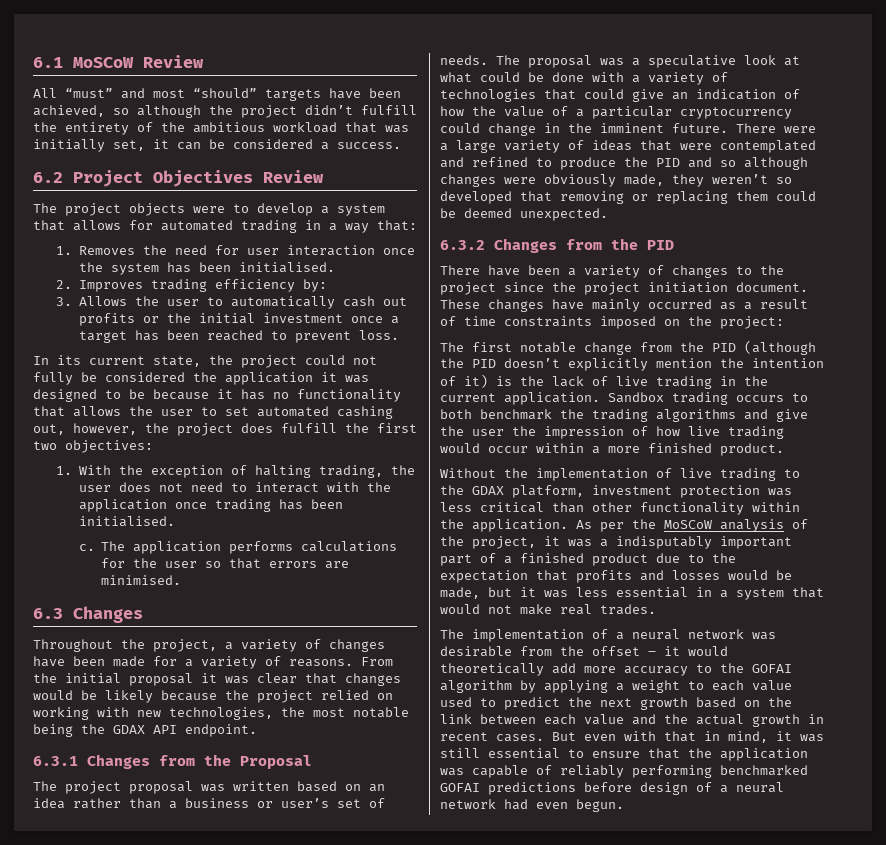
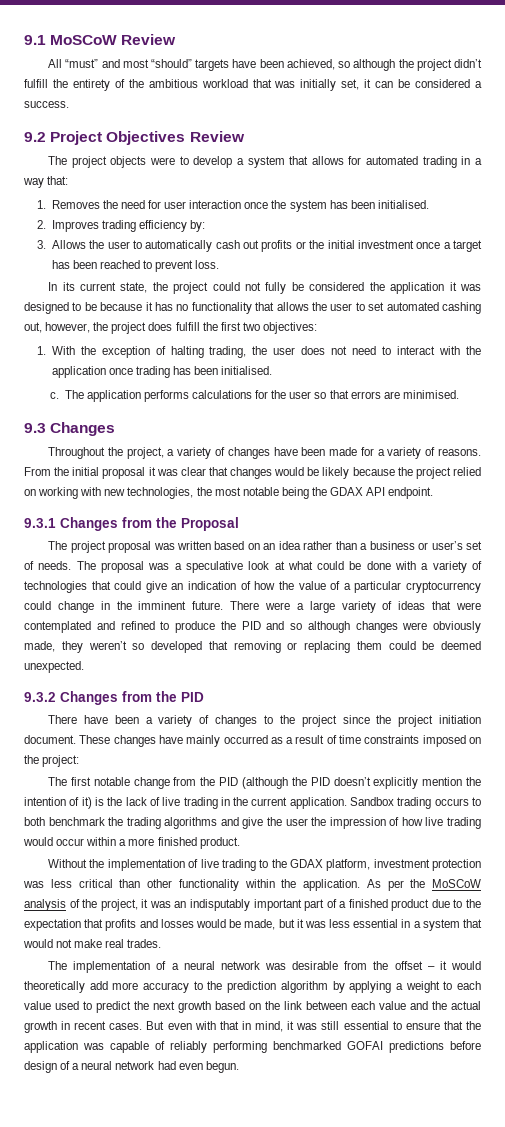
- 6.1 MoSCoW Review
+ 9.1 MoSCoW Review
- 6.2 Project Objectives Review
+ 9.2 Project Objectives Review
- 6.3 Changes
+ 9.3 Changes
- 6.3.1 Changes from the Proposal
+ 9.3.1 Changes from the Proposal
- 6.3.2 Changes from the PID
+ 9.3.2 Changes from the PID
- As per the MoSCoW analysis of the project, it was a indisputably important part of a finished product due to the expectation that profits and losses would be made, but it was less essential in a system that would not make real trades.
+ As per the MoSCoW analysis of the project, it was an indisputably important part of a finished product due to the expectation that profits and losses would be made, but it was less essential in a system that would not make real trades.
- The implementation of a neural network was desirable from the offset – it would theoretically add more accuracy to the GOFAI algorithm by applying a weight to each value used to predict the next growth based on the link between each value and the actual growth in recent cases.
+ The implementation of a neural network was desirable from the offset – it would theoretically add more accuracy to the prediction algorithm by applying a weight to each value used to predict the next growth based on the link between each value and the actual growth in recent cases.

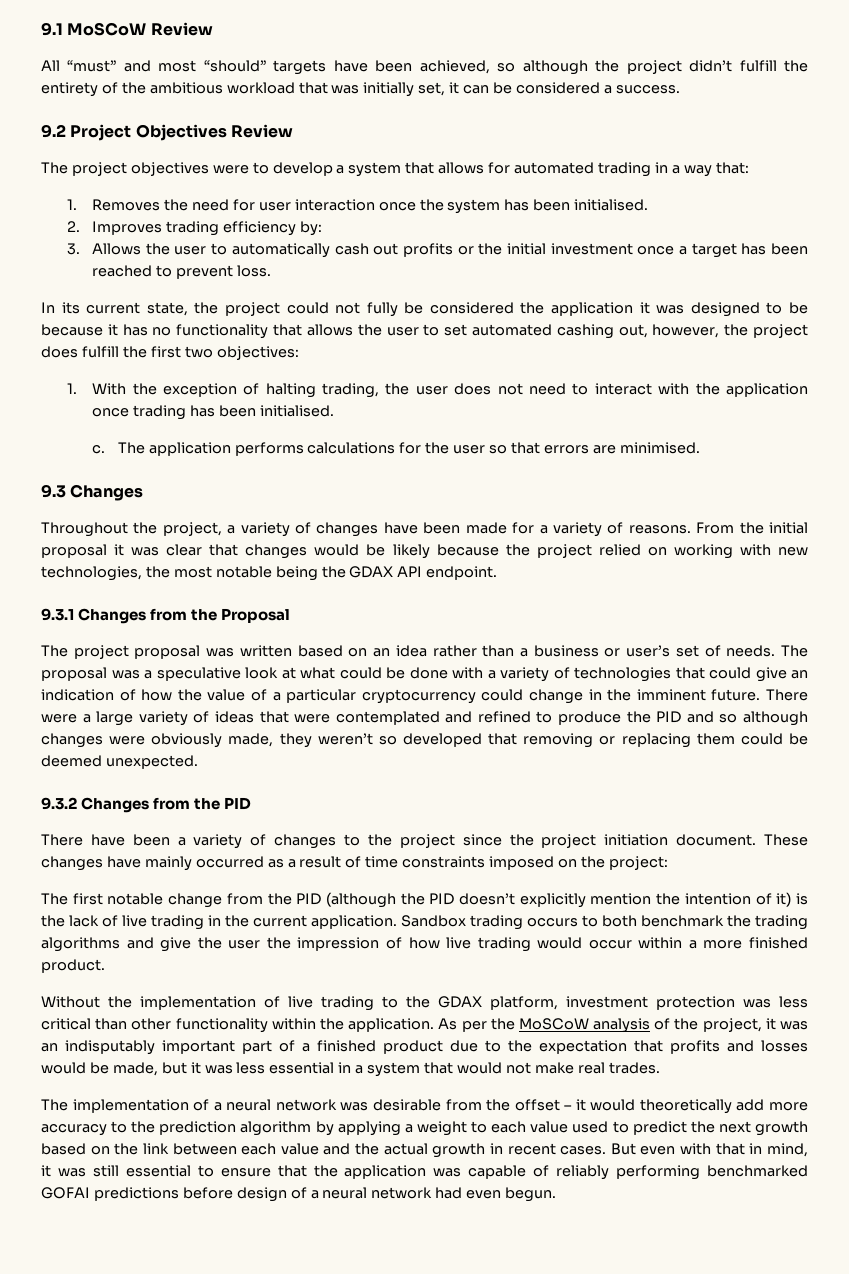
- The project objects were to develop a system that allows for automated trading in a way that:
+ The project objectives were to develop a system that allows for automated trading in a way that:

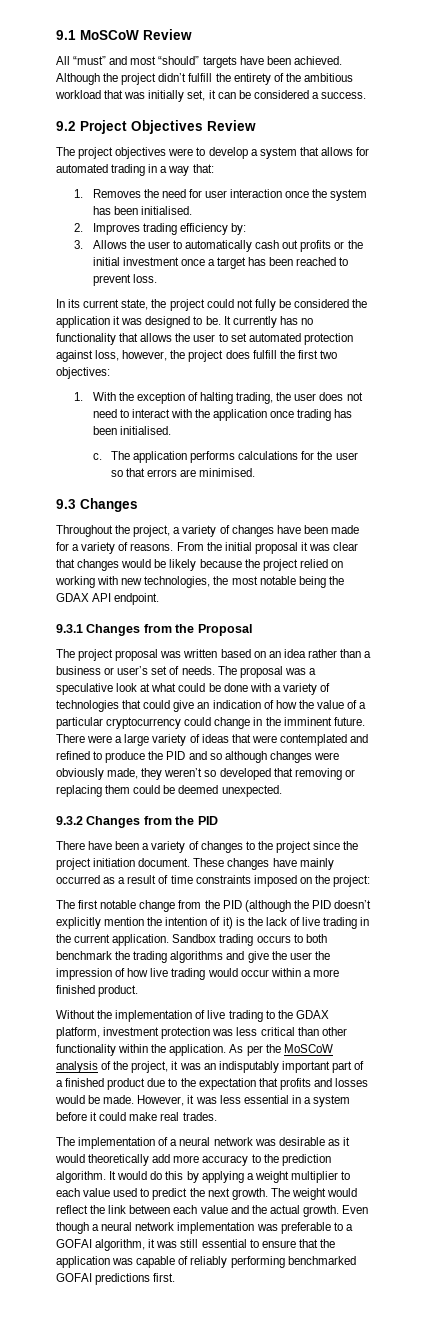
- All “must” and most “should” targets have been achieved, so although the project didn’t fulfill the entirety of the ambitious workload that was initially set, it can be considered a success.
+ All “must” and most “should” targets have been achieved. Although the project didn’t fulfill the entirety of the ambitious workload that was initially set, it can be considered a success.
- In its current state, the project could not fully be considered the application it was designed to be because it has no functionality that allows the user to set automated cashing out, however, the project does fulfill the first two objectives:
+ In its current state, the project could not fully be considered the application it was designed to be. It currently has no functionality that allows the user to set automated protection against loss, however, the project does fulfill the first two objectives:
- As per the MoSCoW analysis of the project, it was an indisputably important part of a finished product due to the expectation that profits and losses would be made, but it was less essential in a system that would not make real trades.
+ As per the MoSCoW analysis of the project, it was an indisputably important part of a finished product due to the expectation that profits and losses would be made. However, it was less essential in a system before it could make real trades.
- The implementation of a neural network was desirable from the offset – it would theoretically add more accuracy to the prediction algorithm by applying a weight to each value used to predict the next growth based on the link between each value and the actual growth in recent cases. But even with that in mind, it was still essential to ensure that the application was capable of reliably performing benchmarked GOFAI predictions before design of a neural network had even begun.
+ The implementation of a neural network was desirable as it would theoretically add more accuracy to the prediction algorithm. It would do this by applying a weight multiplier to each value used to predict the next growth. The weight would reflect the link between each value and the actual growth. Even though a neural network implementation was preferable to a GOFAI algorithm, it was still essential to ensure that the application was capable of reliably performing benchmarked GOFAI predictions first.

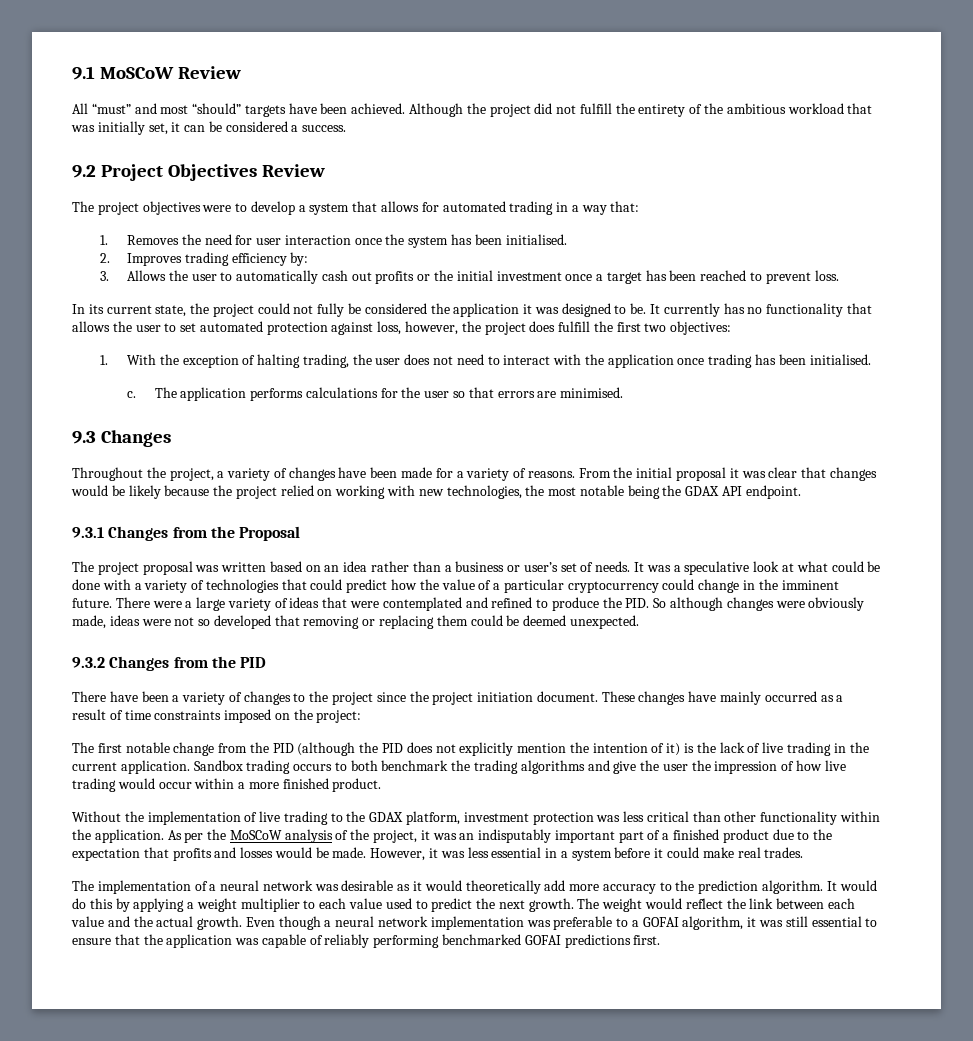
- Although the project didn’t fulfill the entirety of the ambitious workload that was initially set, it can be considered a success.
+ Although the project did not fulfill the entirety of the ambitious workload that was initially set, it can be considered a success.
- The proposal was a speculative look at what could be done with a variety of technologies that could give an indication of how the value of a particular cryptocurrency could change in the imminent future.
+ It was a speculative look at what could be done with a variety of technologies that could predict how the value of a particular cryptocurrency could change in the imminent future.
- There were a large variety of ideas that were contemplated and refined to produce the PID and so although changes were obviously made, they weren’t so developed that removing or replacing them could be deemed unexpected.
+ There were a large variety of ideas that were contemplated and refined to produce the PID. So although changes were obviously made, ideas were not so developed that removing or replacing them could be deemed unexpected.
- The first notable change from the PID (although the PID doesn’t explicitly mention the intention of it) is the lack of live trading in the current application.
+ The first notable change from the PID (although the PID does not explicitly mention the intention of it) is the lack of live trading in the current application.

